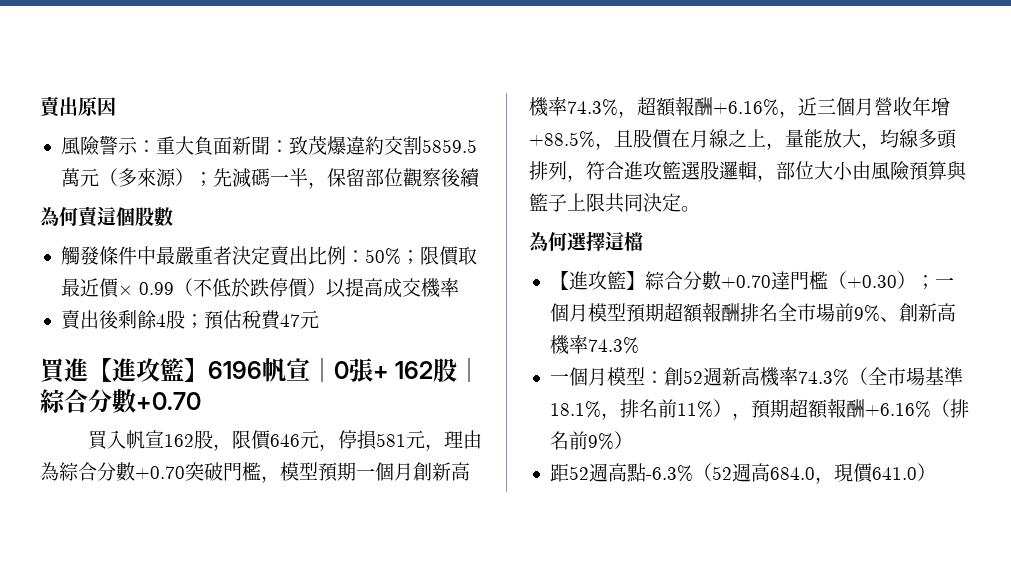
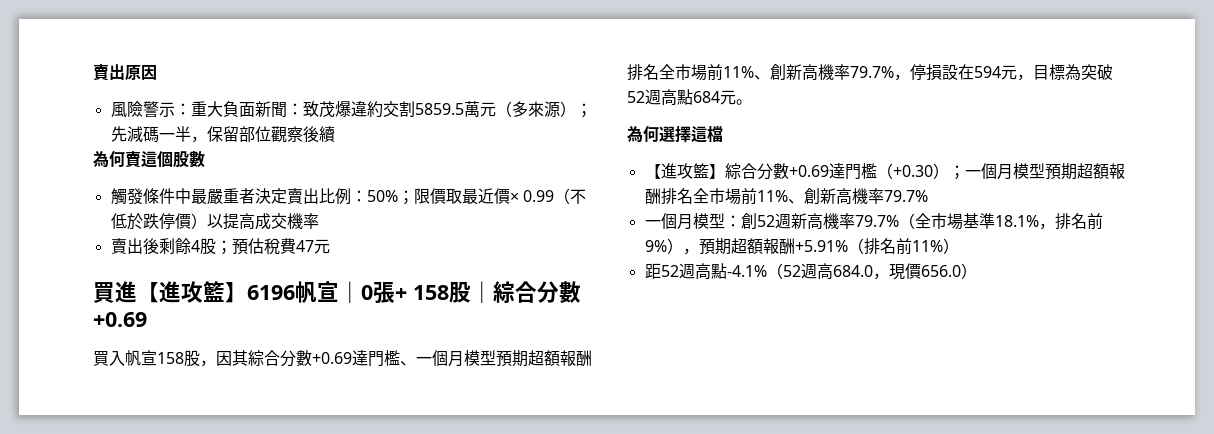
- 買進【進攻籃】6196帆宣｜0張+ 162股｜綜合分數+0.70
+ 買進【進攻籃】6196帆宣｜0張+ 158股｜綜合分數+0.69
- 買入帆宣162股，限價646元，停損581元，理由為綜合分數+0.70突破門檻，模型預期一個月創新高機率74.3%，超額報酬+6.16%，近三個月營收年增+88.5%，且股價在月線之上，量能放大，均線多頭排列，符合進攻籃選股邏輯，部位大小由風險預算與籃子上限共同決定。
+ 買入帆宣158股，因其綜合分數+0.69達門檻、一個月模型預期超額報酬排名全市場前11%、創新高機率79.7%，停損設在594元，目標為突破52週高點684元。
- 【進攻籃】綜合分數+0.70達門檻（+0.30）；一個月模型預期超額報酬排名全市場前9%、創新高機率74.3%
+ 【進攻籃】綜合分數+0.69達門檻（+0.30）；一個月模型預期超額報酬排名全市場前11%、創新高機率79.7%
- 一個月模型：創52週新高機率74.3%（全市場基準18.1%，排名前11%），預期超額報酬+6.16%（排名前9%）
+ 一個月模型：創52週新高機率79.7%（全市場基準18.1%，排名前9%），預期超額報酬+5.91%（排名前11%）
- 距52週高點-6.3%（52週高684.0，現價641.0）
+ 距52週高點-4.1%（52週高684.0，現價656.0）

